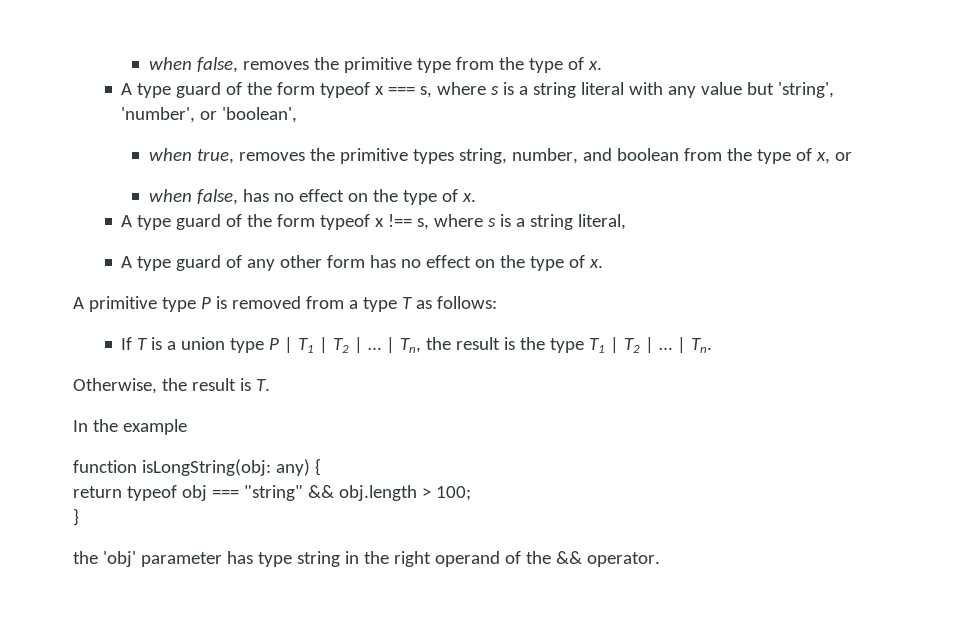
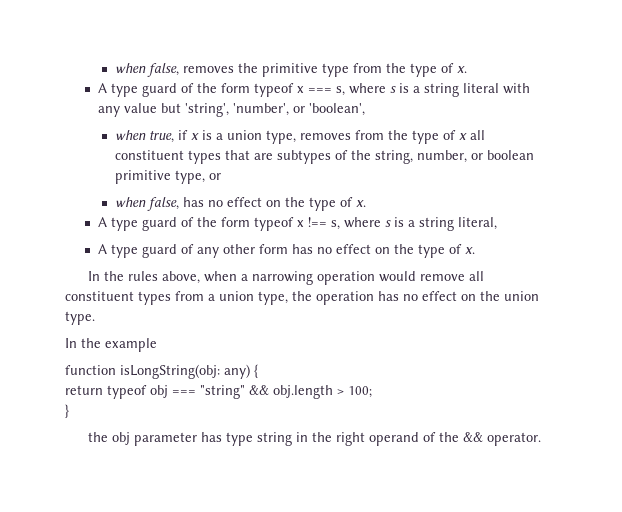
- when true, removes the primitive types string, number, and boolean from the type of x, or
+ when true, if x is a union type, removes from the type of x all constituent types that are subtypes of the string, number, or boolean primitive type, or
- A primitive type P is removed from a type T as follows:
- If T is a union type P | T1 | T2 | … | Tn, the result is the type T1 | T2 | … | Tn.
- Otherwise, the result is T.
+ In the rules above, when a narrowing operation would remove all constituent types from a union type, the operation has no effect on the union type.
- the 'obj' parameter has type string in the right operand of the && operator.
+ the obj parameter has type string in the right operand of the && operator.

